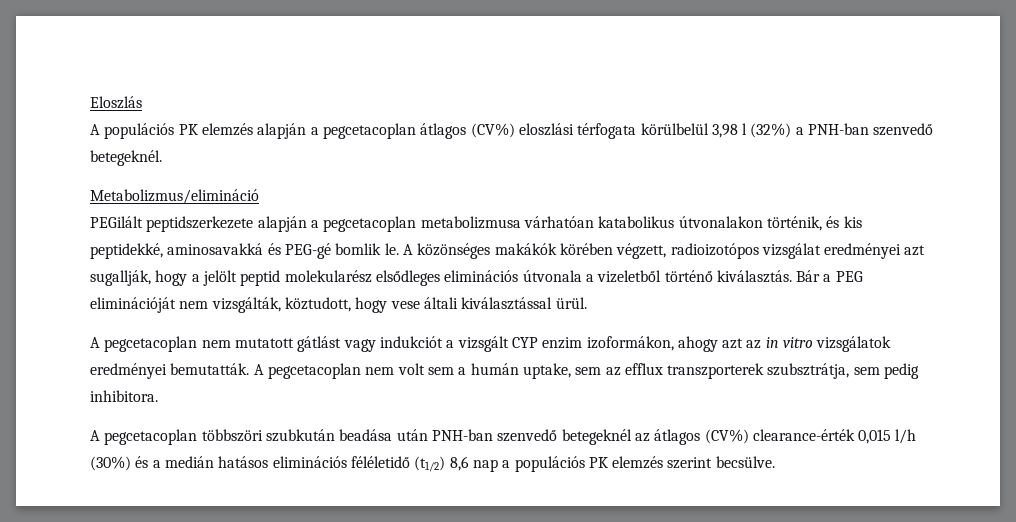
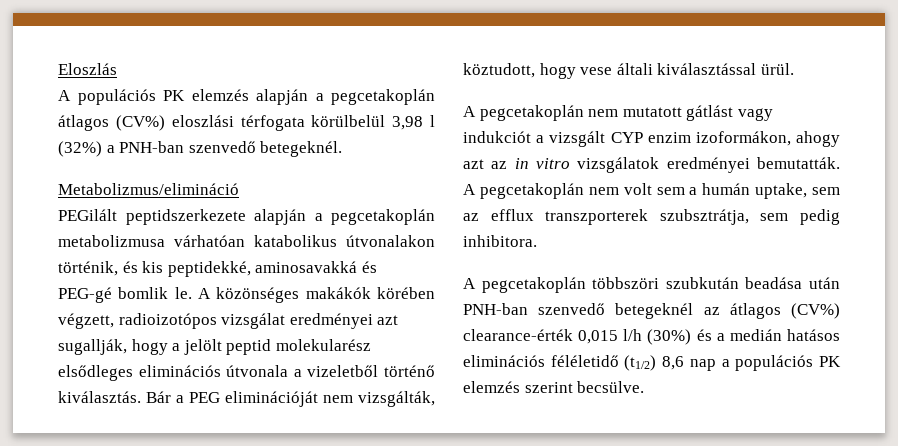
- A populációs PK elemzés alapján a pegcetacoplan átlagos (CV%) eloszlási térfogata körülbelül 3,98 l (32%) a PNH-ban szenvedő betegeknél.
+ A populációs PK elemzés alapján a pegcetakoplán átlagos (CV%) eloszlási térfogata körülbelül 3,98 l (32%) a PNH-ban szenvedő betegeknél.
- PEGilált peptidszerkezete alapján a pegcetacoplan metabolizmusa várhatóan katabolikus útvonalakon történik, és kis peptidekké, aminosavakká és PEG-gé bomlik le.
+ PEGilált peptidszerkezete alapján a pegcetakoplán metabolizmusa várhatóan katabolikus útvonalakon történik, és kis peptidekké, aminosavakká és PEG-gé bomlik le.
- A pegcetacoplan nem mutatott gátlást vagy indukciót a vizsgált CYP enzim izoformákon, ahogy azt az in vitro vizsgálatok eredményei bemutatták.
+ A pegcetakoplán nem mutatott gátlást vagy indukciót a vizsgált CYP enzim izoformákon, ahogy azt az in vitro vizsgálatok eredményei bemutatták.
- A pegcetacoplan nem volt sem a humán uptake, sem az efflux transzporterek szubsztrátja, sem pedig inhibitora.
+ A pegcetakoplán nem volt sem a humán uptake, sem az efflux transzporterek szubsztrátja, sem pedig inhibitora.
- A pegcetacoplan többszöri szubkután beadása után PNH-ban szenvedő betegeknél az átlagos (CV%) clearance-érték 0,015 l/h (30%) és a medián hatásos eliminációs féléletidő (t1/2) 8,6 nap a populációs PK elemzés szerint becsülve.
+ A pegcetakoplán többszöri szubkután beadása után PNH-ban szenvedő betegeknél az átlagos (CV%) clearance-érték 0,015 l/h (30%) és a medián hatásos eliminációs féléletidő (t1/2) 8,6 nap a populációs PK elemzés szerint becsülve.

